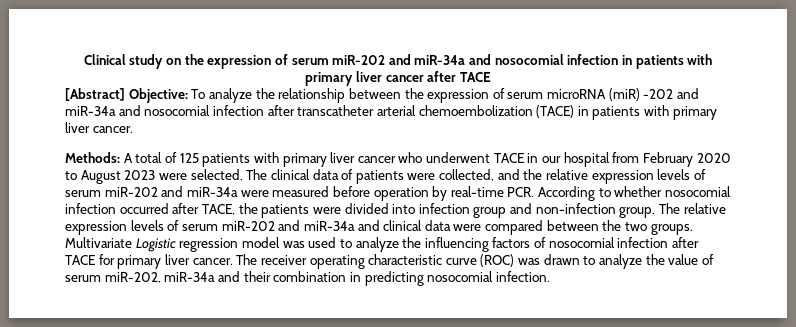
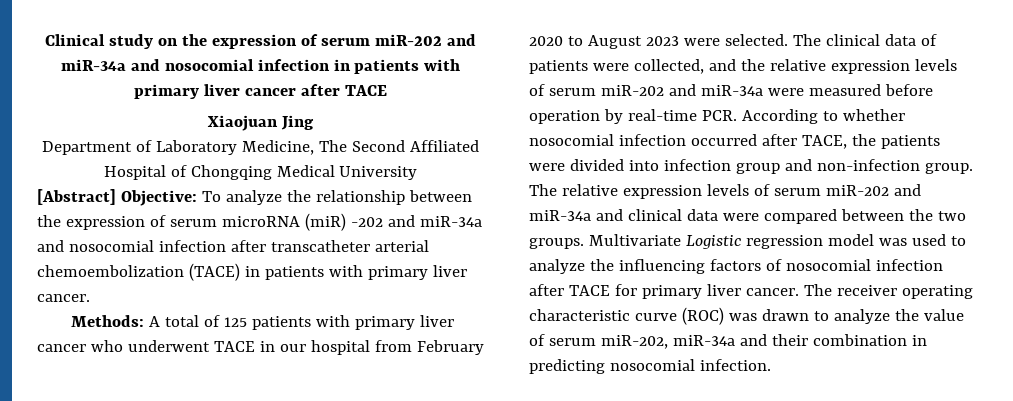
+ Xiaojuan Jing
+ Department of Laboratory Medicine, The Second Affiliated Hospital of Chongqing Medical University

